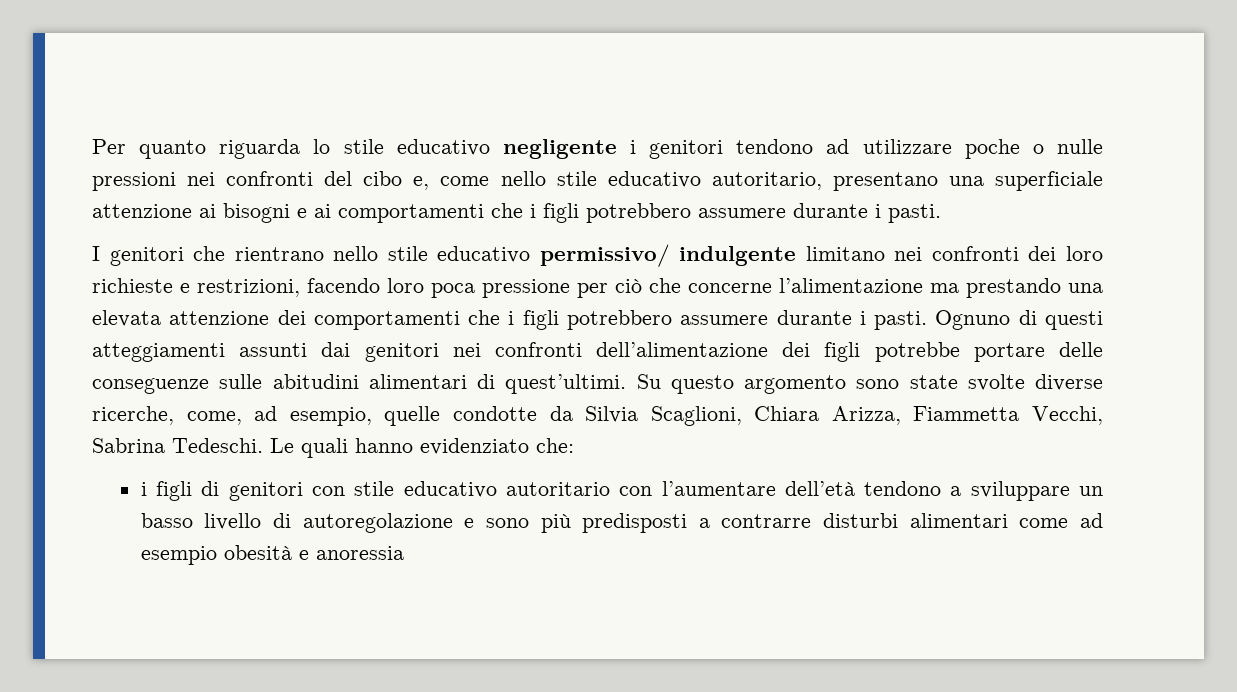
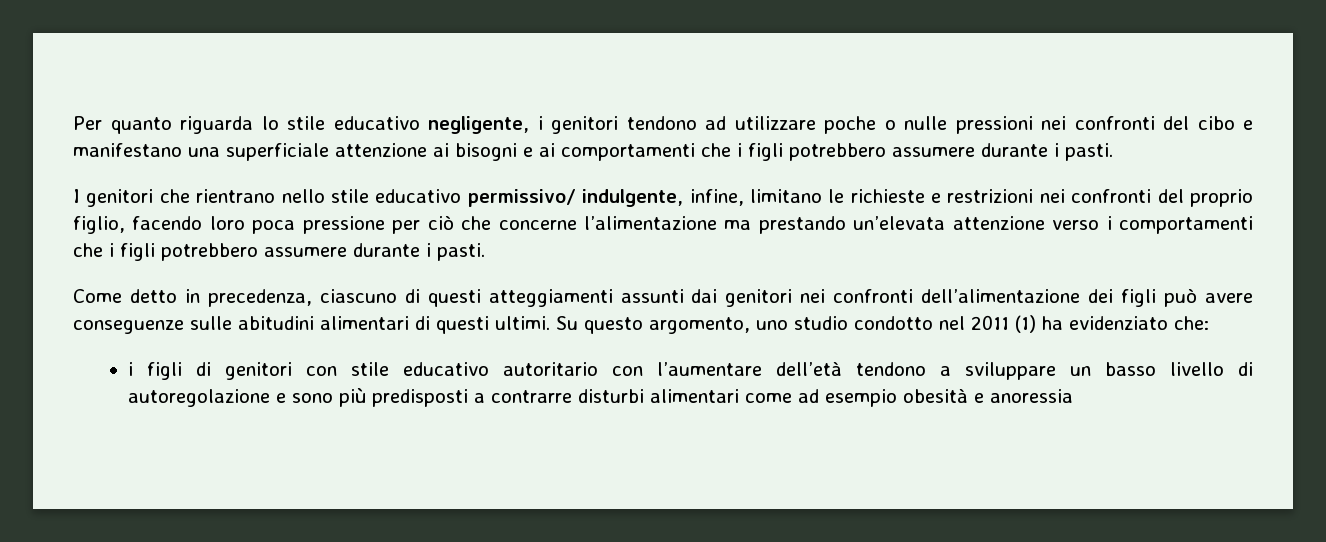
- Per quanto riguarda lo stile educativo negligente i genitori tendono ad utilizzare poche o nulle pressioni nei confronti del cibo e, come nello stile educativo autoritario, presentano una superficiale attenzione ai bisogni e ai comportamenti che i figli potrebbero assumere durante i pasti.
+ Per quanto riguarda lo stile educativo negligente, i genitori tendono ad utilizzare poche o nulle pressioni nei confronti del cibo e manifestano una superficiale attenzione ai bisogni e ai comportamenti che i figli potrebbero assumere durante i pasti.
- I genitori che rientrano nello stile educativo permissivo/ indulgente limitano nei confronti dei loro richieste e restrizioni, facendo loro poca pressione per ciò che concerne l’alimentazione ma prestando una elevata attenzione dei comportamenti che i figli potrebbero assumere durante i pasti. Ognuno di questi atteggiamenti assunti dai genitori nei confronti dell’alimentazione dei figli potrebbe portare delle conseguenze sulle abitudini alimentari di quest’ultimi. Su questo argomento sono state svolte diverse ricerche, come, ad esempio, quelle condotte da Silvia Scaglioni, Chiara Arizza, Fiammetta Vecchi, Sabrina Tedeschi. Le quali hanno evidenziato che:
+ I genitori che rientrano nello stile educativo permissivo/ indulgente, infine, limitano le richieste e restrizioni nei confronti del proprio figlio, facendo loro poca pressione per ciò che concerne l’alimentazione ma prestando un’elevata attenzione verso i comportamenti che i figli potrebbero assumere durante i pasti.
+ Come detto in precedenza, ciascuno di questi atteggiamenti assunti dai genitori nei confronti dell’alimentazione dei figli può avere conseguenze sulle abitudini alimentari di questi ultimi. Su questo argomento, uno studio condotto nel 2011 (1) ha evidenziato che:

